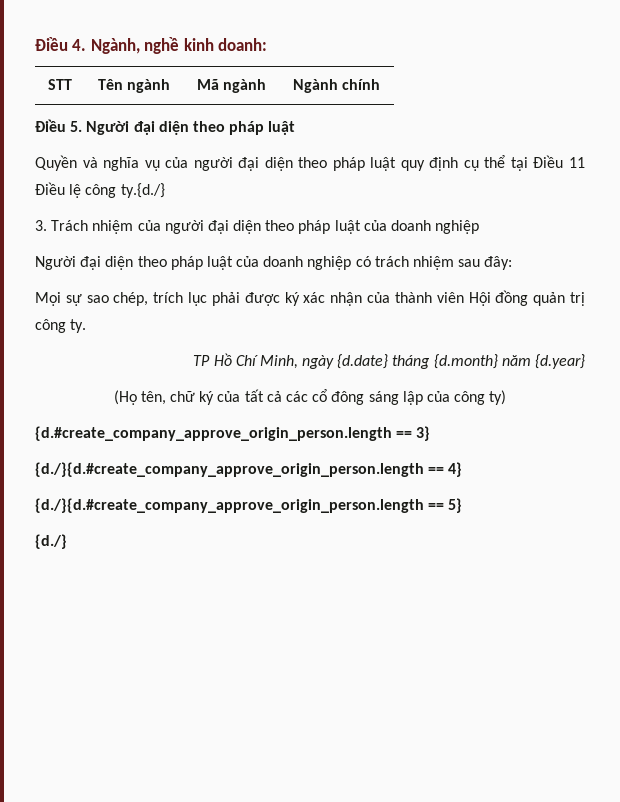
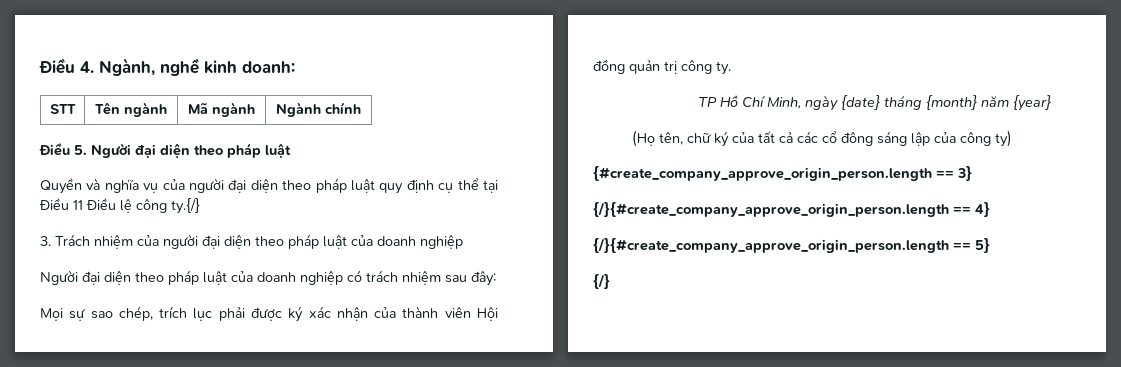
- Quyền và nghĩa vụ của người đại diện theo pháp luật quy định cụ thể tại Điều 11 Điều lệ công ty.{d./}
+ Quyền và nghĩa vụ của người đại diện theo pháp luật quy định cụ thể tại Điều 11 Điều lệ công ty.{/}
- TP Hồ Chí Minh, ngày {d.date} tháng {d.month} năm {d.year}
+ TP Hồ Chí Minh, ngày {date} tháng {month} năm {year}
- {d.#create_company_approve_origin_person.length == 3}
+ {#create_company_approve_origin_person.length == 3}
- {d./}{d.#create_company_approve_origin_person.length == 4}
+ {/}{#create_company_approve_origin_person.length == 4}
- {d./}{d.#create_company_approve_origin_person.length == 5}
+ {/}{#create_company_approve_origin_person.length == 5}
- {d./}
+ {/}

